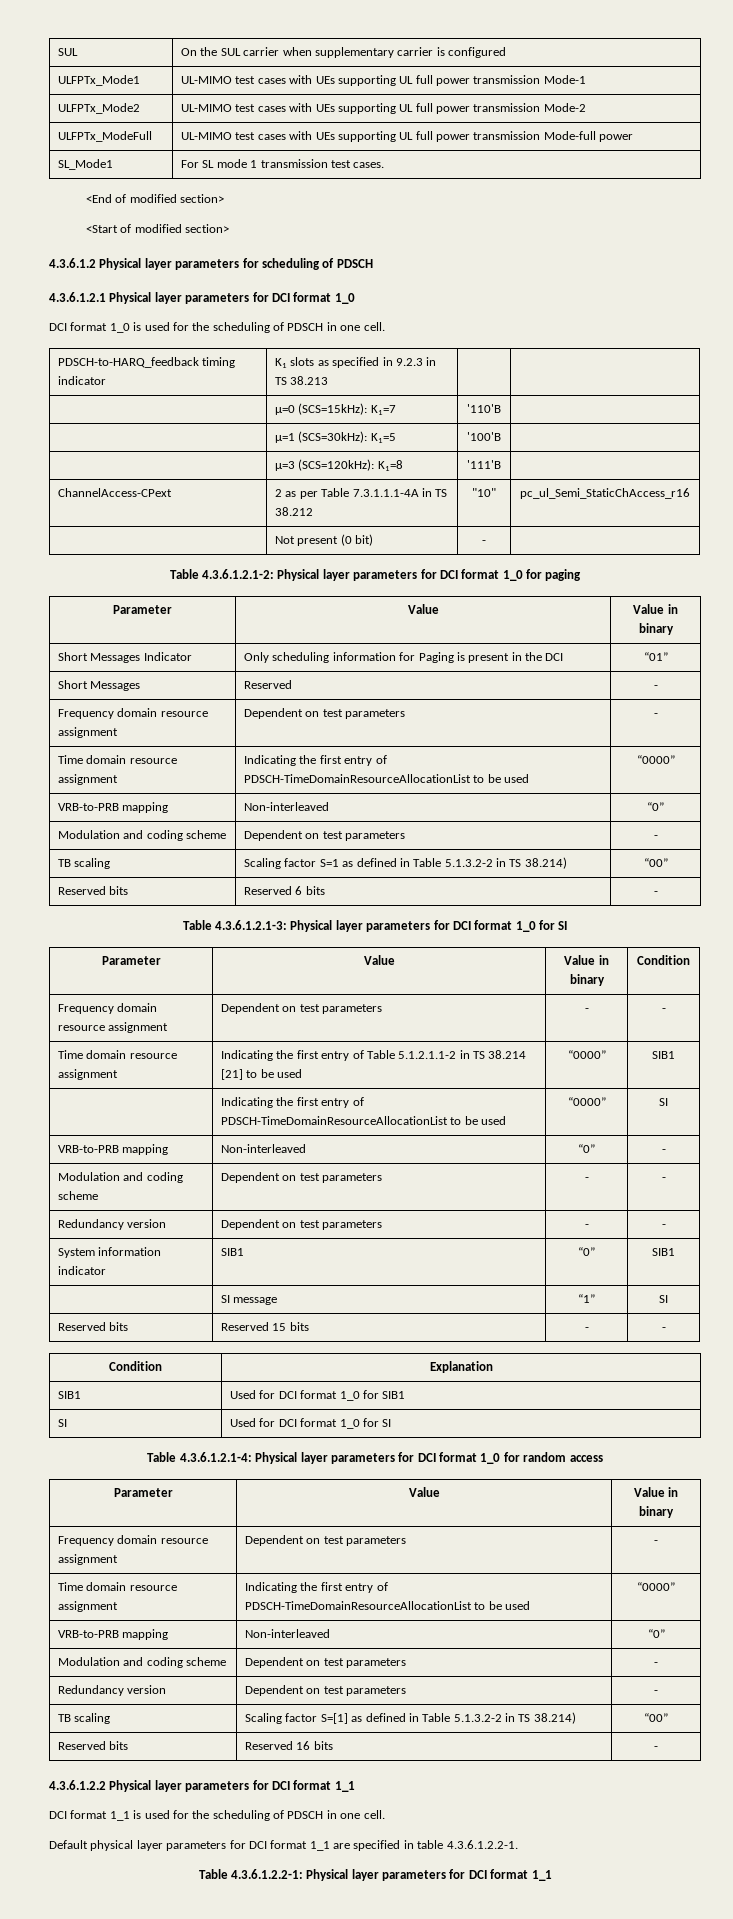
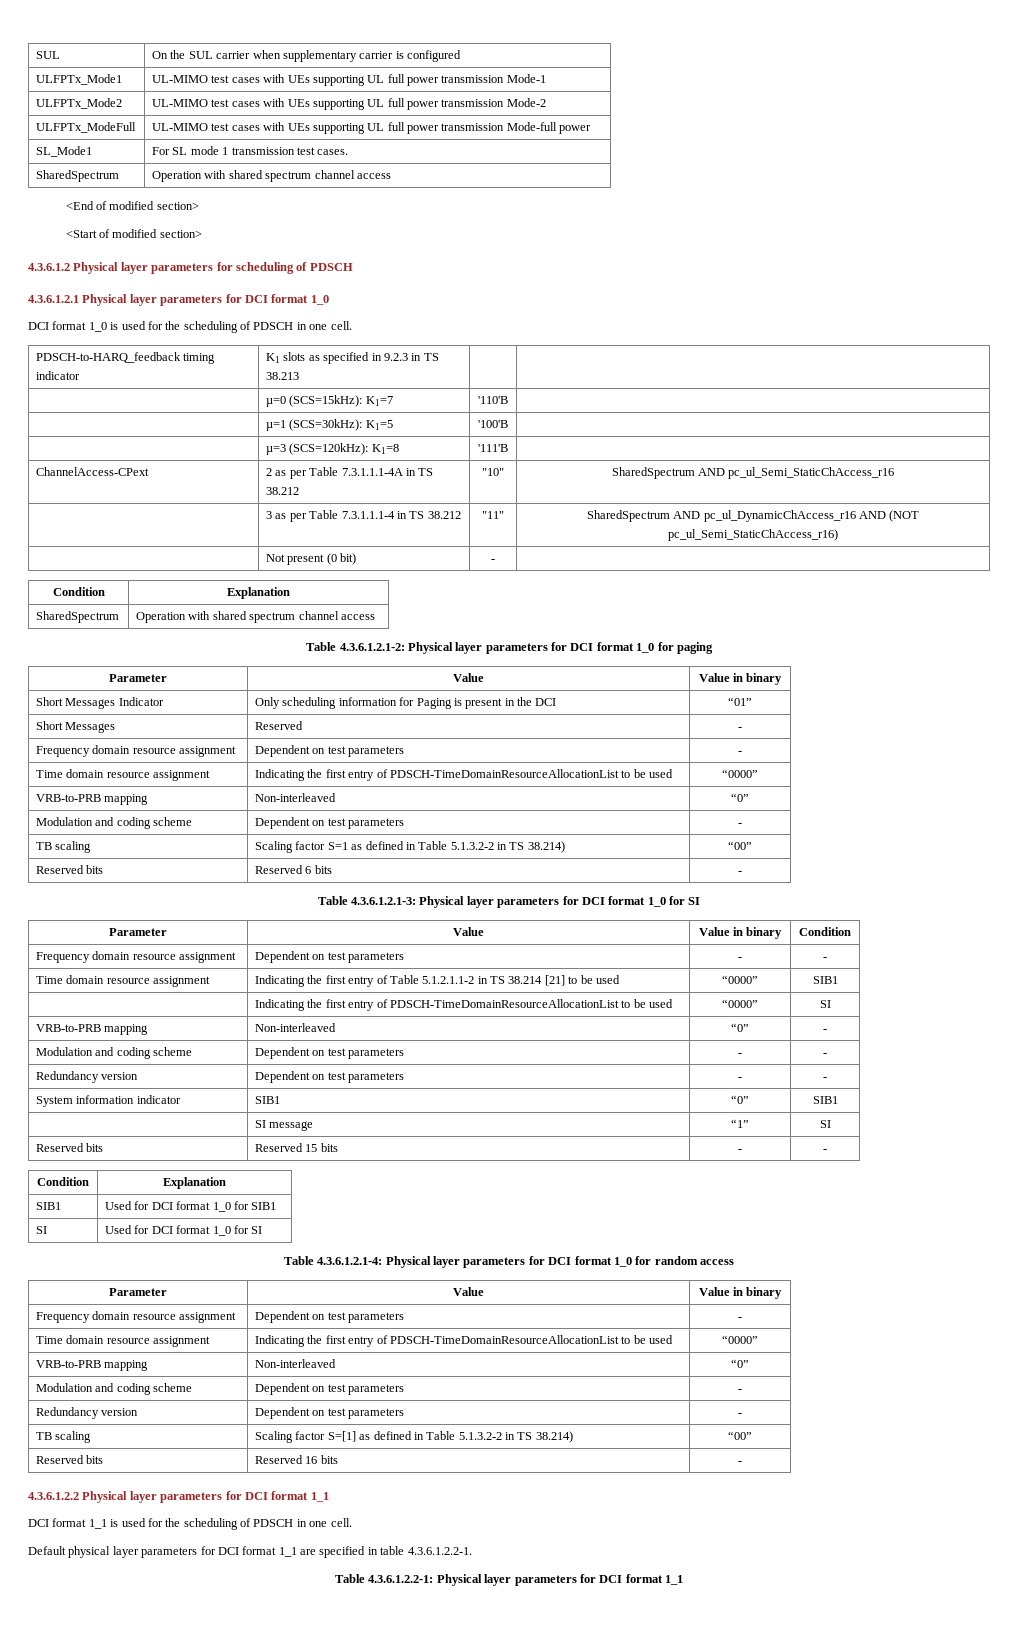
  SL_Mode1 | For SL mode 1 transmission test cases.
+ SharedSpectrum | Operation with shared spectrum channel access
- ChannelAccess-CPext | 2 as per Table 7.3.1.1.1-4A in TS 38.212 | "10" | pc_ul_Semi_StaticChAccess_r16
+ ChannelAccess-CPext | 2 as per Table 7.3.1.1.1-4A in TS 38.212 | "10" | SharedSpectrum AND pc_ul_Semi_StaticChAccess_r16
+ | 3 as per Table 7.3.1.1.1-4 in TS 38.212 | "11" | SharedSpectrum AND pc_ul_DynamicChAccess_r16 AND (NOT pc_ul_Semi_StaticChAccess_r16)
  | Not present (0 bit) | - |
+ Condition | Explanation
+ SharedSpectrum | Operation with shared spectrum channel access

